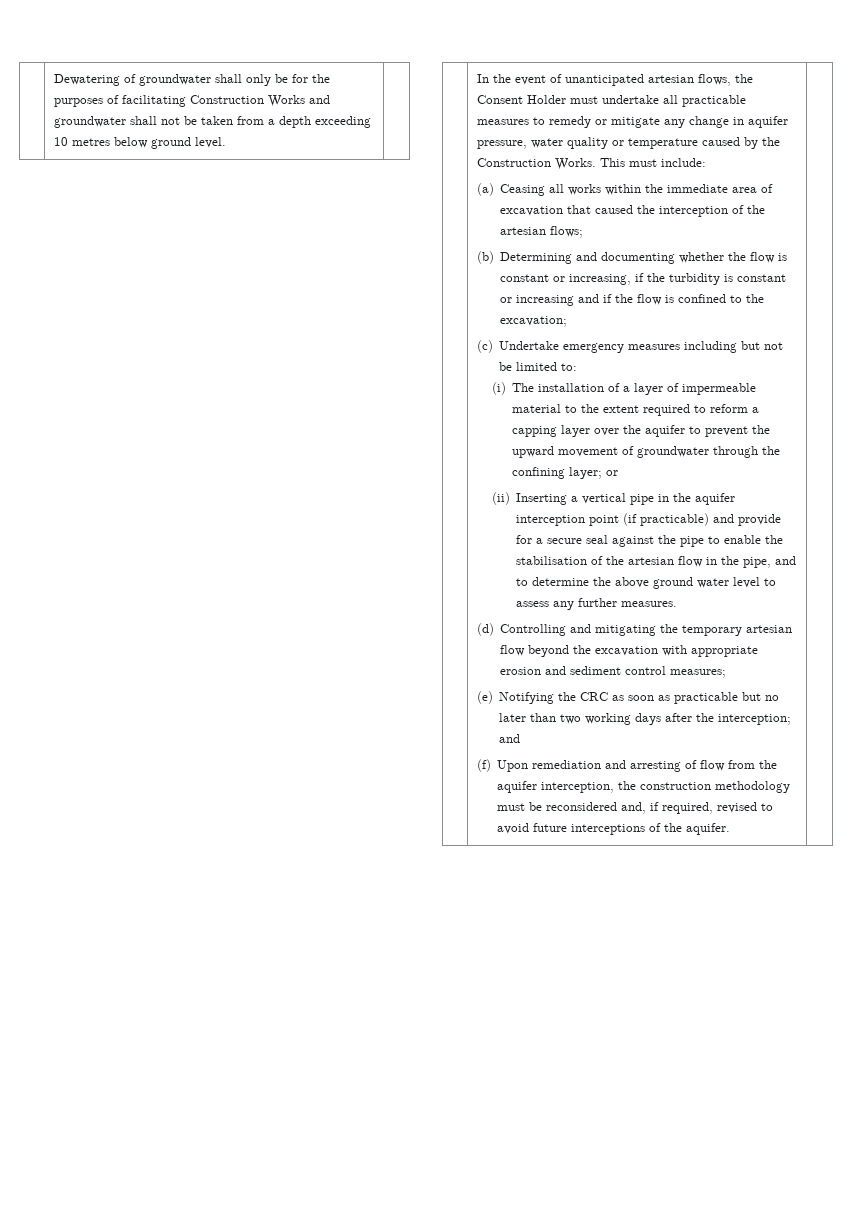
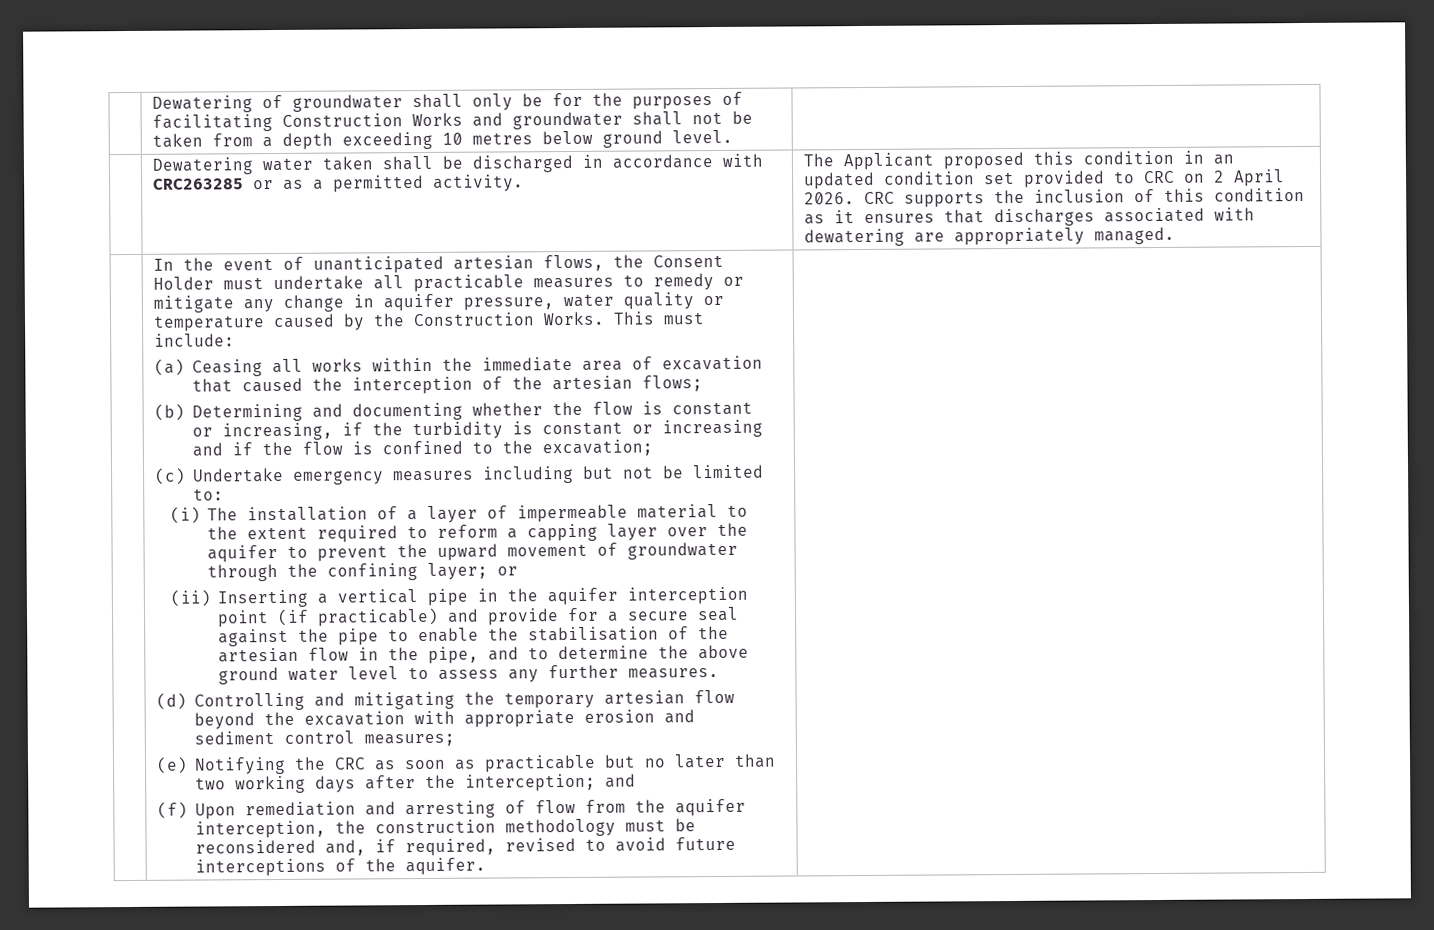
+ Dewatering water taken shall be discharged in accordance with CRC263285 or as a permitted activity. | The Applicant proposed this condition in an updated condition set provided to CRC on 2 April 2026. CRC supports the inclusion of this condition as it ensures that discharges associated with dewatering are appropriately managed.

